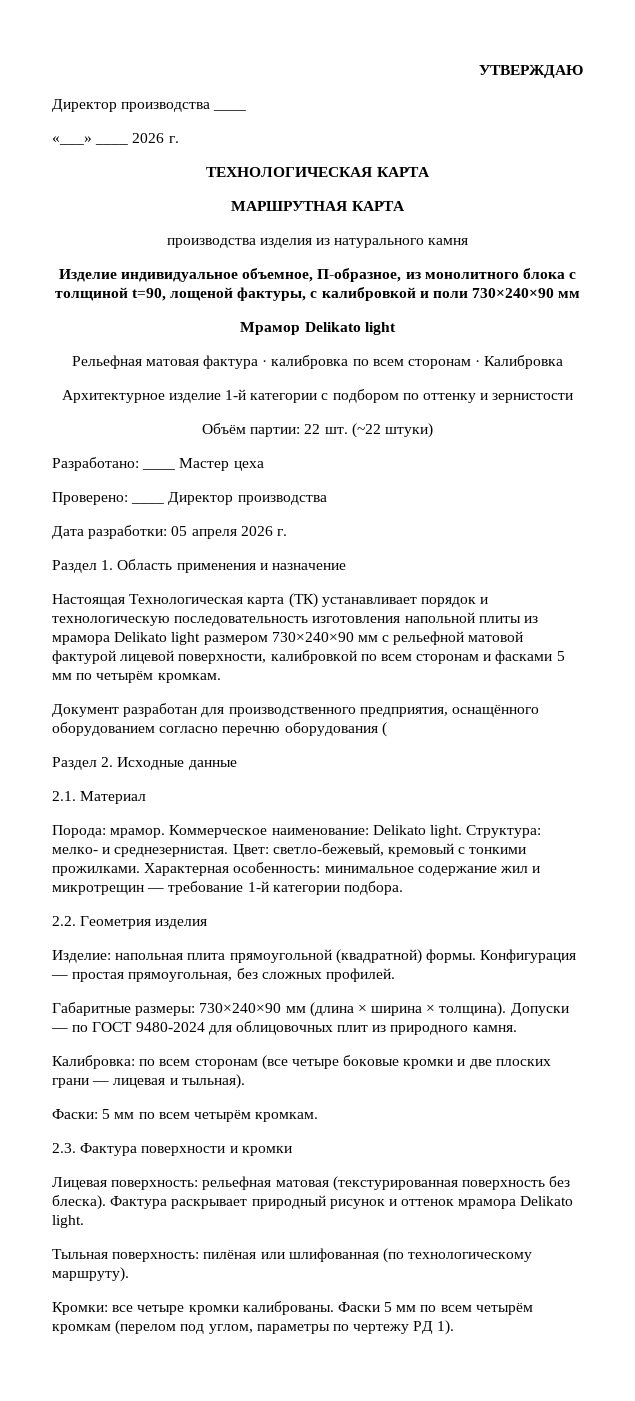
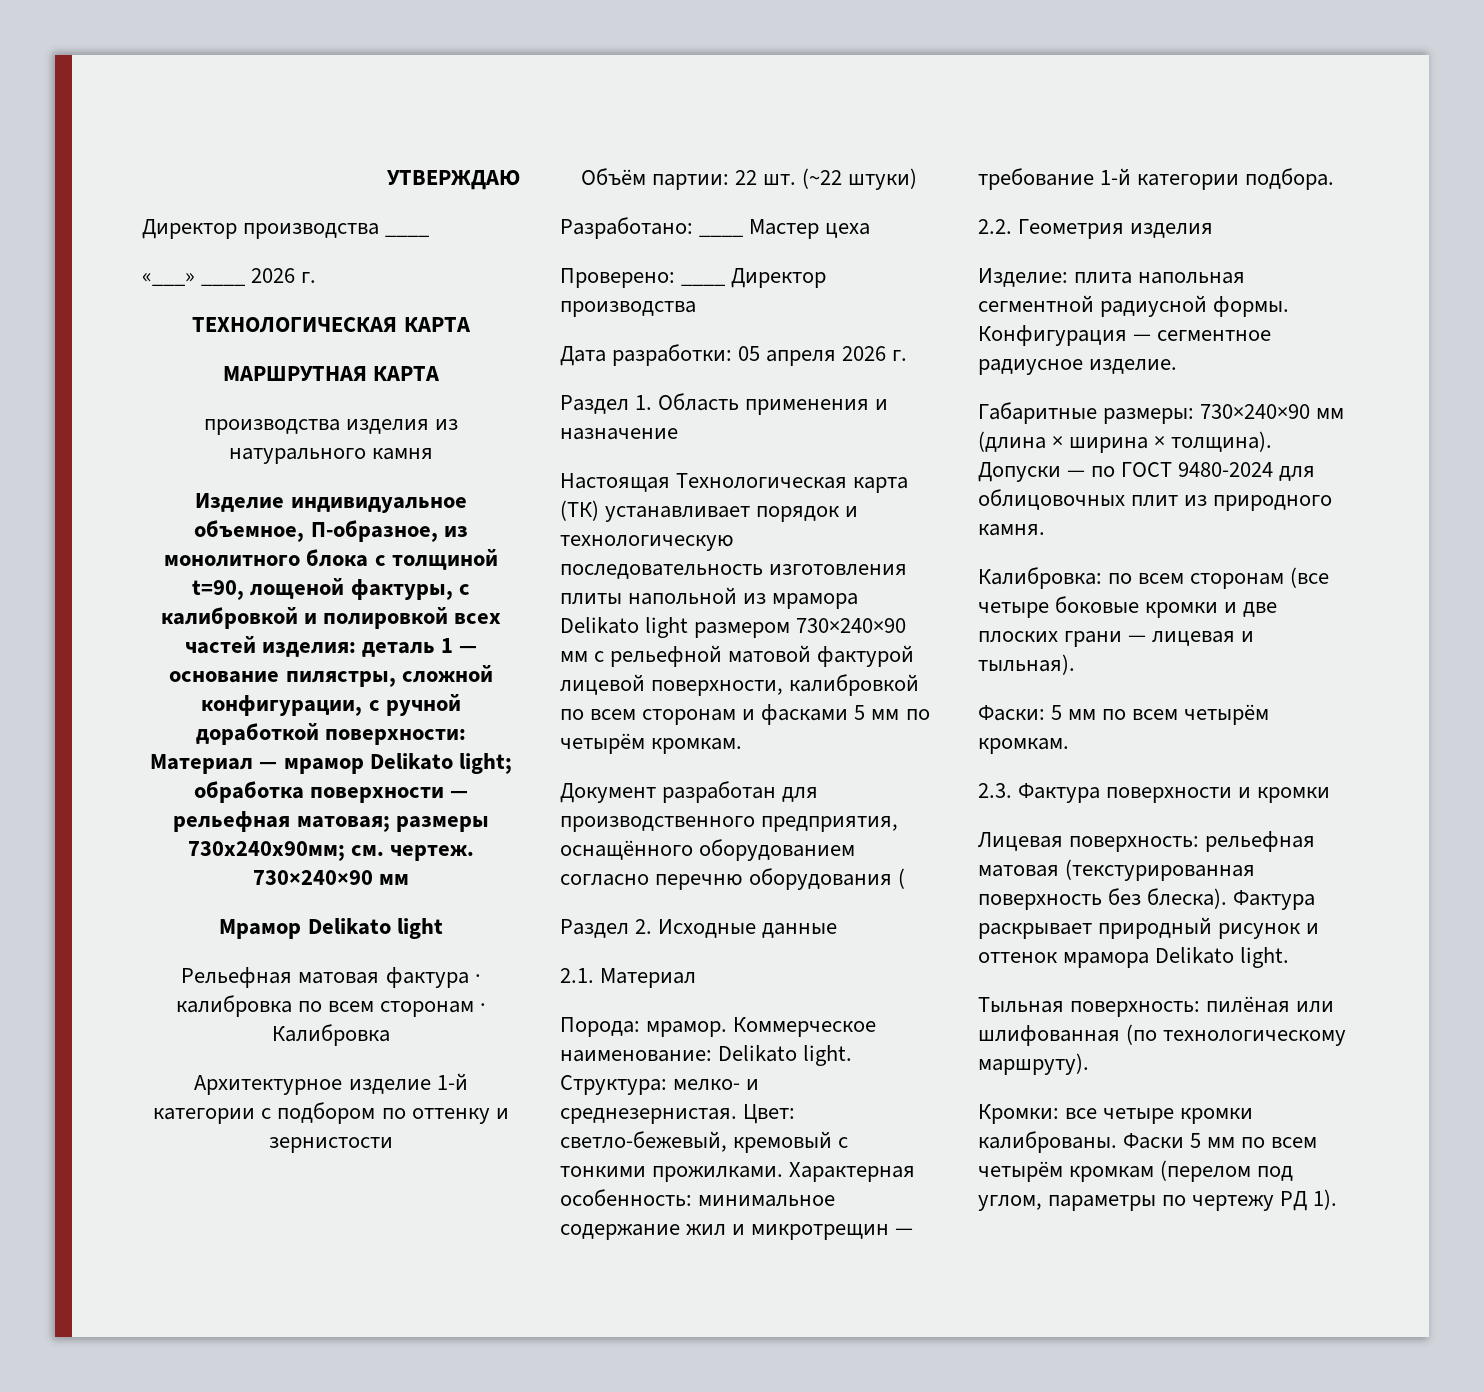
- Изделие индивидуальное объемное, П-образное, из монолитного блока с толщиной t=90, лощеной фактуры, с калибровкой и поли 730×240×90 мм
+ Изделие индивидуальное объемное, П-образное, из монолитного блока с толщиной t=90, лощеной фактуры, с калибровкой и полировкой всех частей изделия: деталь 1 — основание пилястры, сложной конфигурации, с ручной доработкой поверхности: Материал — мрамор Delikato light; обработка поверхности — рельефная матовая; размеры 730х240х90мм; см. чертеж. 730×240×90 мм
- Настоящая Технологическая карта (ТК) устанавливает порядок и технологическую последовательность изготовления напольной плиты из мрамора Delikato light размером 730×240×90 мм с рельефной матовой фактурой лицевой поверхности, калибровкой по всем сторонам и фасками 5 мм по четырём кромкам.
+ Настоящая Технологическая карта (ТК) устанавливает порядок и технологическую последовательность изготовления плиты напольной из мрамора Delikato light размером 730×240×90 мм с рельефной матовой фактурой лицевой поверхности, калибровкой по всем сторонам и фасками 5 мм по четырём кромкам.
- Изделие: напольная плита прямоугольной (квадратной) формы. Конфигурация — простая прямоугольная, без сложных профилей.
+ Изделие: плита напольная сегментной радиусной формы. Конфигурация — сегментное радиусное изделие.

